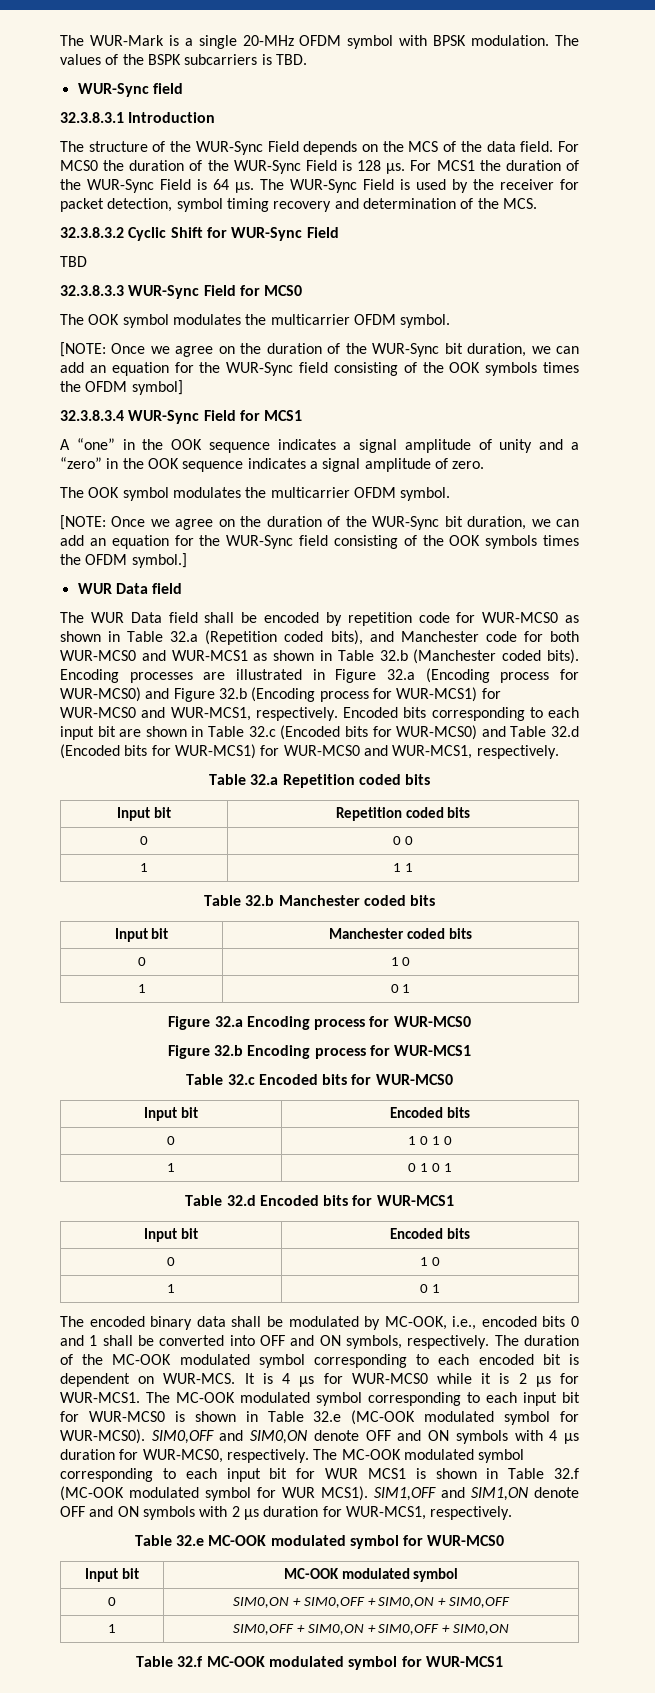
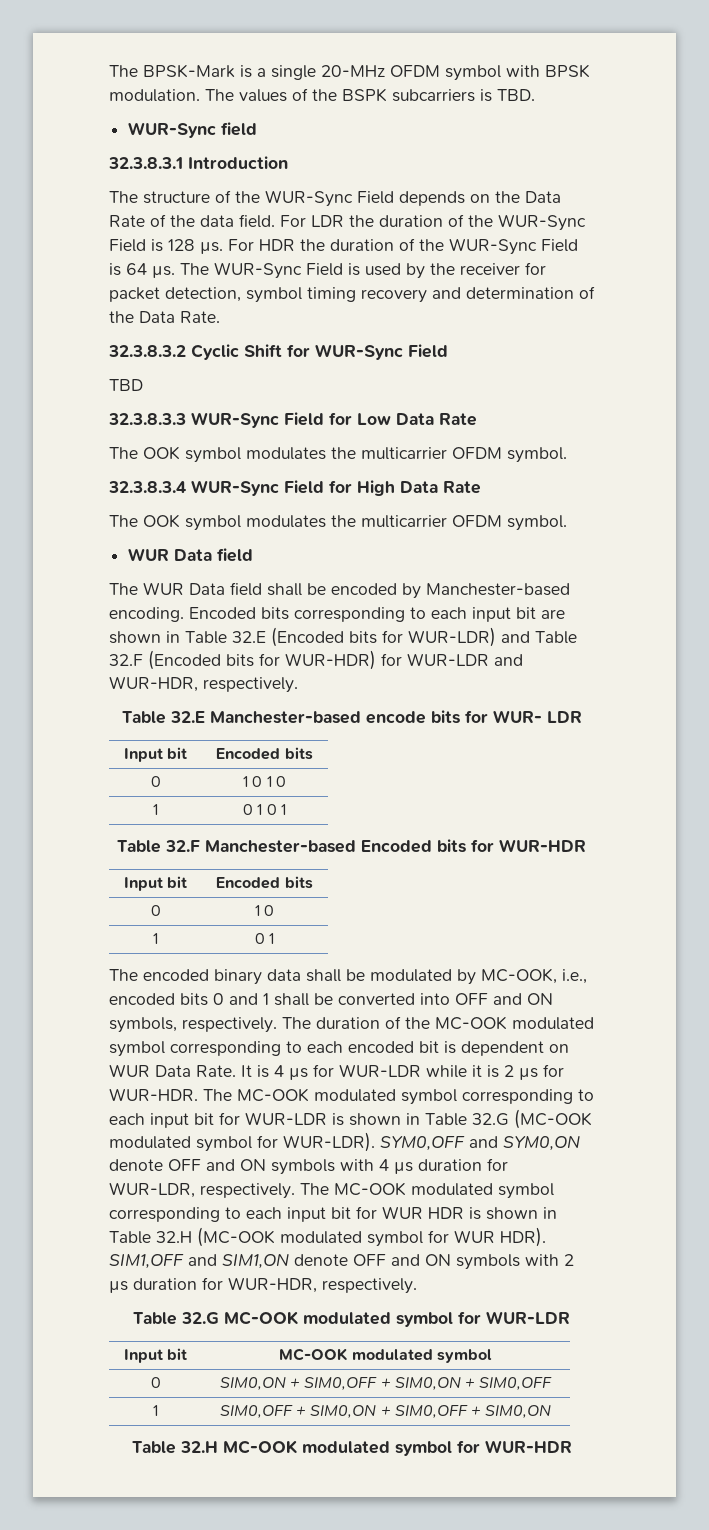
- The WUR-Mark is a single 20-MHz OFDM symbol with BPSK modulation.
+ The BPSK-Mark is a single 20-MHz OFDM symbol with BPSK modulation.
- The structure of the WUR-Sync Field depends on the MCS of the data field.
+ The structure of the WUR-Sync Field depends on the Data Rate of the data field.
- For MCS0 the duration of the WUR-Sync Field is 128 µs.
+ For LDR the duration of the WUR-Sync Field is 128 µs.
- For MCS1 the duration of the WUR-Sync Field is 64 µs.
+ For HDR the duration of the WUR-Sync Field is 64 µs.
- The WUR-Sync Field is used by the receiver for packet detection, symbol timing recovery and determination of the MCS.
+ The WUR-Sync Field is used by the receiver for packet detection, symbol timing recovery and determination of the Data Rate.
- 32.3.8.3.3 WUR-Sync Field for MCS0
+ 32.3.8.3.3 WUR-Sync Field for Low Data Rate
  The OOK symbol modulates the multicarrier OFDM symbol.
- [NOTE: Once we agree on the duration of the WUR-Sync bit duration, we can add an equation for the WUR-Sync field consisting of the OOK symbols times the OFDM symbol]
- 32.3.8.3.4 WUR-Sync Field for MCS1
- A “one” in the OOK sequence indicates a signal amplitude of unity and a “zero” in the OOK sequence indicates a signal amplitude of zero.
+ 32.3.8.3.4 WUR-Sync Field for High Data Rate
  The OOK symbol modulates the multicarrier OFDM symbol.
- [NOTE: Once we agree on the duration of the WUR-Sync bit duration, we can add an equation for the WUR-Sync field consisting of the OOK symbols times the OFDM symbol.]
- The WUR Data field shall be encoded by repetition code for WUR-MCS0 as shown in Table 32.a (Repetition coded bits), and Manchester code for both WUR-MCS0 and WUR-MCS1 as shown in Table 32.b (Manchester coded bits). Encoding processes are illustrated in Figure 32.a (Encoding process for WUR-MCS0) and Figure 32.b (Encoding process for WUR-MCS1) for WUR-MCS0 and WUR-MCS1, respectively.
+ The WUR Data field shall be encoded by Manchester-based encoding.
- Encoded bits corresponding to each input bit are shown in Table 32.c (Encoded bits for WUR-MCS0) and Table 32.d (Encoded bits for WUR-MCS1) for WUR-MCS0 and WUR-MCS1, respectively.
- Table 32.a Repetition coded bits
- Input bit | Repetition coded bits
- 0 | 0 0
- 1 | 1 1
- Table 32.b Manchester coded bits
- Input bit | Manchester coded bits
- 0 | 1 0
- 1 | 0 1
- Figure 32.a Encoding process for WUR-MCS0
- Figure 32.b Encoding process for WUR-MCS1
- Table 32.c Encoded bits for WUR-MCS0
+ Encoded bits corresponding to each input bit are shown in Table 32.E (Encoded bits for WUR-LDR) and Table 32.F (Encoded bits for WUR-HDR) for WUR-LDR and WUR-HDR, respectively.
+ Table 32.E Manchester-based encode bits for WUR- LDR
- Table 32.d Encoded bits for WUR-MCS1
+ Table 32.F Manchester-based Encoded bits for WUR-HDR
- The duration of the MC-OOK modulated symbol corresponding to each encoded bit is dependent on WUR-MCS.
+ The duration of the MC-OOK modulated symbol corresponding to each encoded bit is dependent on WUR Data Rate.
- It is 4 µs for WUR-MCS0 while it is 2 µs for WUR-MCS1.
+ It is 4 µs for WUR-LDR while it is 2 µs for WUR-HDR.
- The MC-OOK modulated symbol corresponding to each input bit for WUR-MCS0 is shown in Table 32.e (MC-OOK modulated symbol for WUR-MCS0). SIM0,OFF and SIM0,ON denote OFF and ON symbols with 4 µs duration for WUR-MCS0, respectively.
+ The MC-OOK modulated symbol corresponding to each input bit for WUR-LDR is shown in Table 32.G (MC-OOK modulated symbol for WUR-LDR). SYM0,OFF and SYM0,ON denote OFF and ON symbols with 4 µs duration for WUR-LDR, respectively.
- The MC-OOK modulated symbol corresponding to each input bit for WUR MCS1 is shown in Table 32.f (MC-OOK modulated symbol for WUR MCS1).
+ The MC-OOK modulated symbol corresponding to each input bit for WUR HDR is shown in Table 32.H (MC-OOK modulated symbol for WUR HDR).
- SIM1,OFF and SIM1,ON denote OFF and ON symbols with 2 µs duration for WUR-MCS1, respectively.
- Table 32.e MC-OOK modulated symbol for WUR-MCS0
+ SIM1,OFF and SIM1,ON denote OFF and ON symbols with 2 µs duration for WUR-HDR, respectively.
+ Table 32.G MC-OOK modulated symbol for WUR-LDR
- Table 32.f MC-OOK modulated symbol for WUR-MCS1
+ Table 32.H MC-OOK modulated symbol for WUR-HDR

